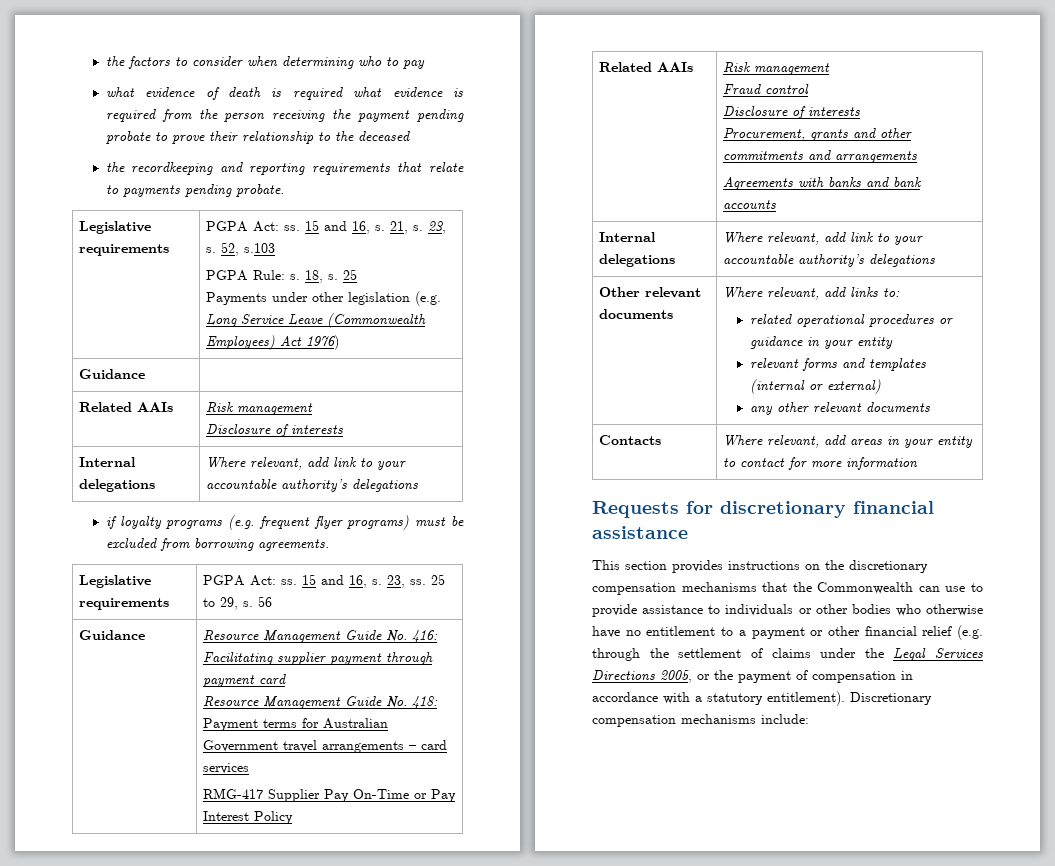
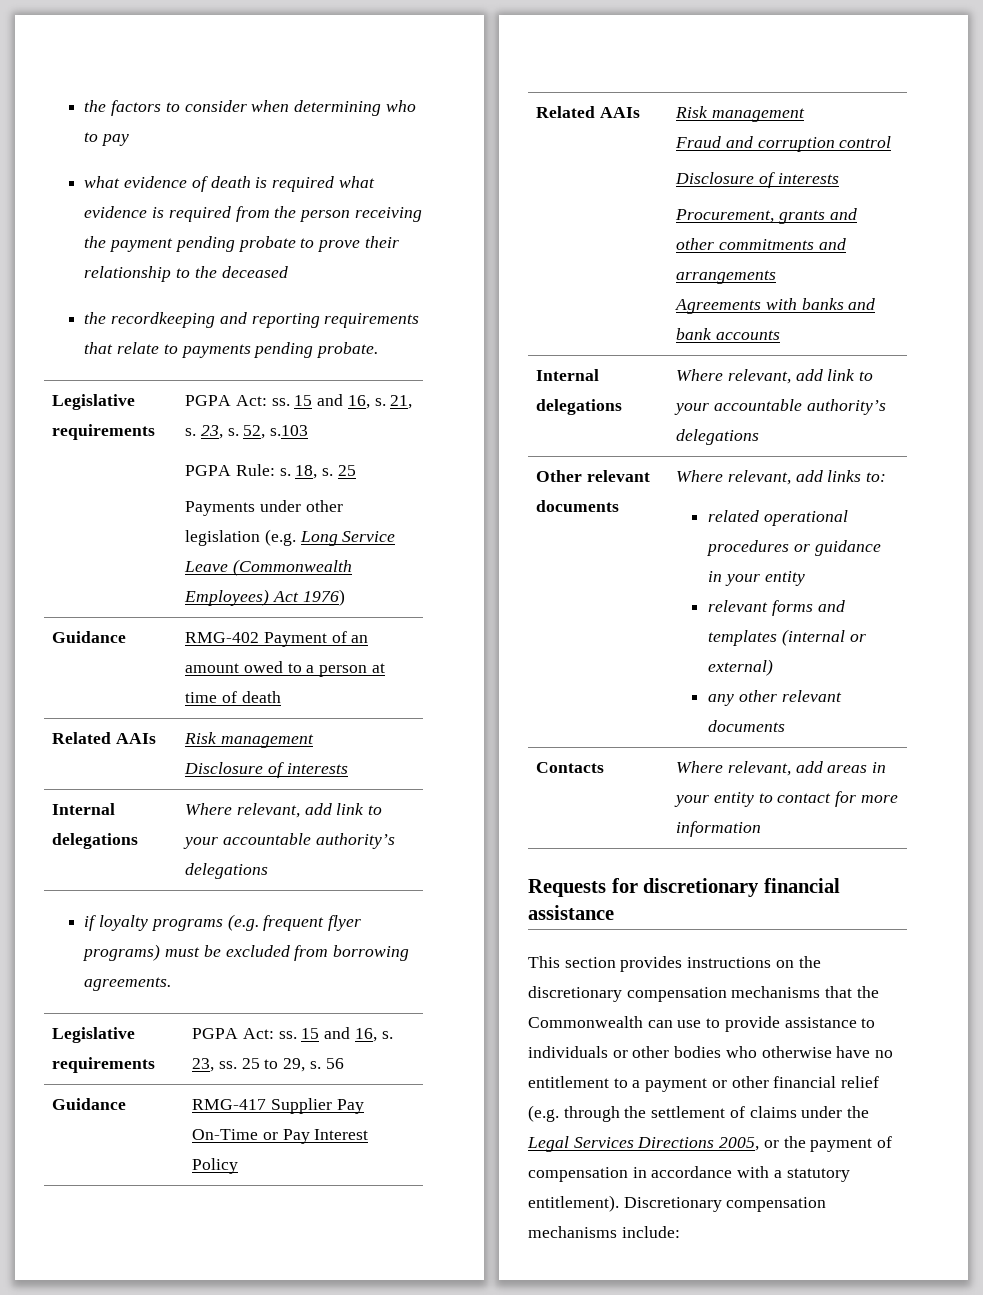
  Legislative requirements | PGPA Act: ss. 15 and 16, s. 21, s. 23, s. 52, s.103
  PGPA Rule: s. 18, s. 25
  Payments under other legislation (e.g. Long Service Leave (Commonwealth Employees) Act 1976)
- Guidance |
+ Guidance | RMG-402 Payment of an amount owed to a person at time of death
- Guidance | Resource Management Guide No. 416: Facilitating supplier payment through payment card
- Resource Management Guide No. 418: Payment terms for Australian Government travel arrangements – card services
- RMG-417 Supplier Pay On-Time or Pay Interest Policy
+ Guidance | RMG-417 Supplier Pay On-Time or Pay Interest Policy
  Related AAIs | Risk management
- Fraud control
+ Fraud and corruption control

